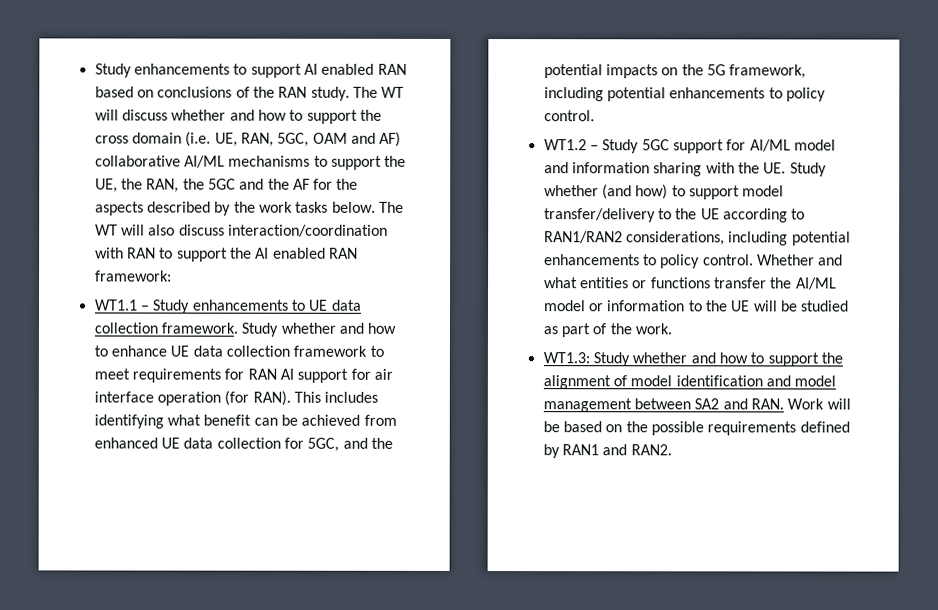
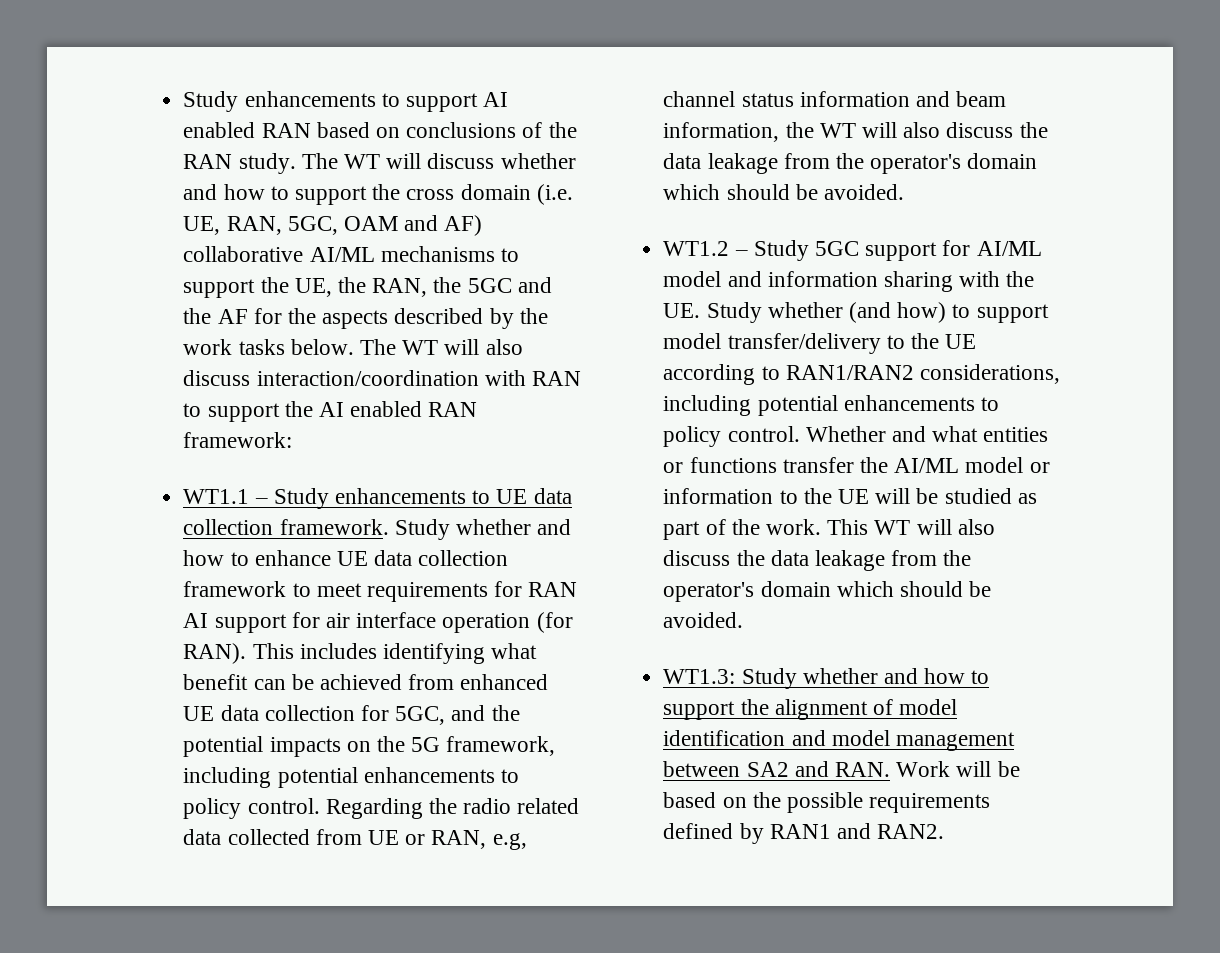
+ Regarding the radio related data collected from UE or RAN, e.g, channel status information and beam information, the WT will also discuss the data leakage from the operator's domain which should be avoided.
+ This WT will also discuss the data leakage from the operator's domain which should be avoided.

